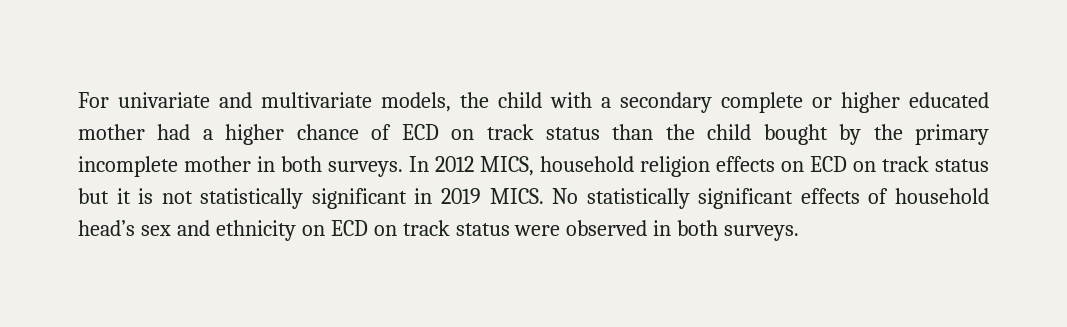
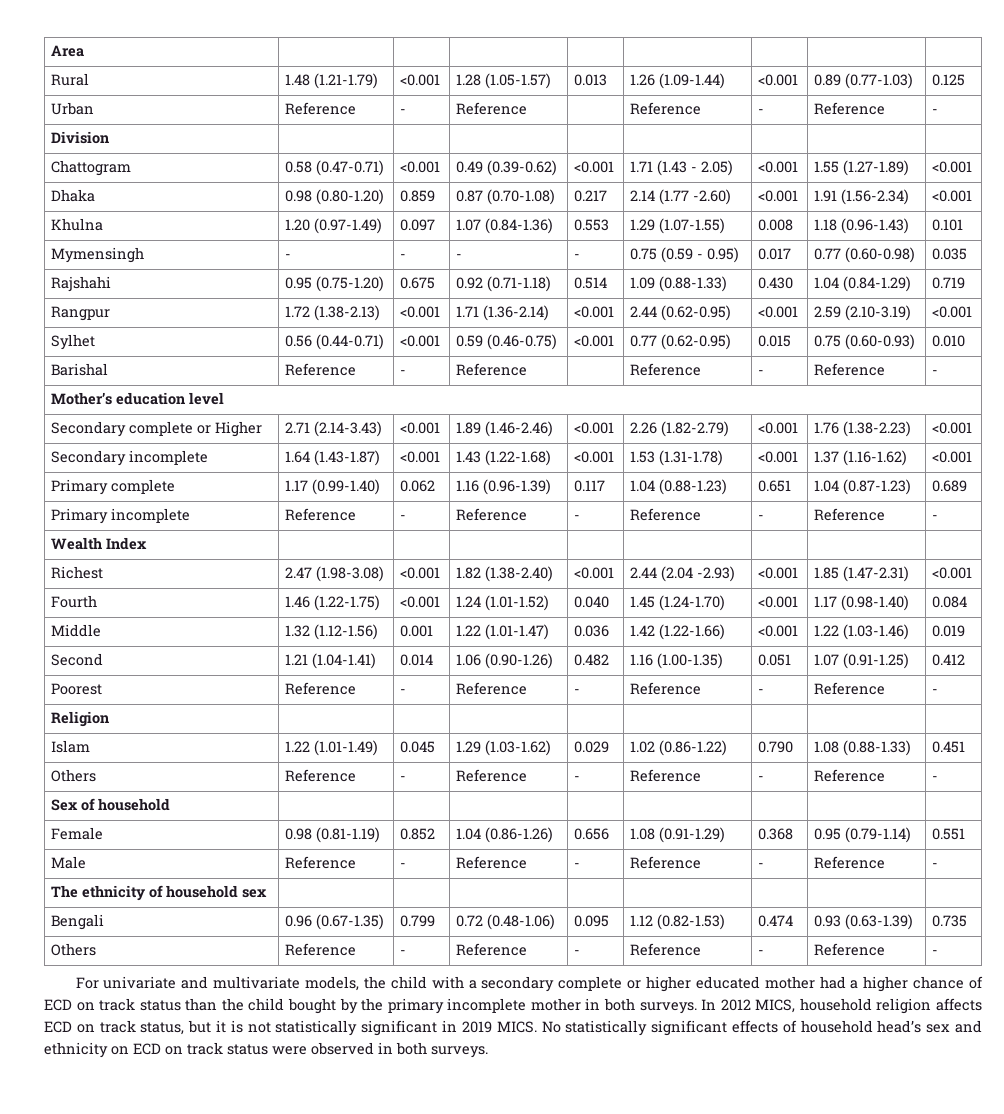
+ Area | | | | | | | |
+ Rural | 1.48 (1.21-1.79) | <0.001 | 1.28 (1.05-1.57) | 0.013 | 1.26 (1.09-1.44) | <0.001 | 0.89 (0.77-1.03) | 0.125
+ Urban | Reference | - | Reference | | Reference | - | Reference | -
+ Division | | | | | | | |
+ Chattogram | 0.58 (0.47-0.71) | <0.001 | 0.49 (0.39-0.62) | <0.001 | 1.71 (1.43 - 2.05) | <0.001 | 1.55 (1.27-1.89) | <0.001
+ Dhaka | 0.98 (0.80-1.20) | 0.859 | 0.87 (0.70-1.08) | 0.217 | 2.14 (1.77 -2.60) | <0.001 | 1.91 (1.56-2.34) | <0.001
+ Khulna | 1.20 (0.97-1.49) | 0.097 | 1.07 (0.84-1.36) | 0.553 | 1.29 (1.07-1.55) | 0.008 | 1.18 (0.96-1.43) | 0.101
+ Mymensingh | - | - | - | - | 0.75 (0.59 - 0.95) | 0.017 | 0.77 (0.60-0.98) | 0.035
+ Rajshahi | 0.95 (0.75-1.20) | 0.675 | 0.92 (0.71-1.18) | 0.514 | 1.09 (0.88-1.33) | 0.430 | 1.04 (0.84-1.29) | 0.719
+ Rangpur | 1.72 (1.38-2.13) | <0.001 | 1.71 (1.36-2.14) | <0.001 | 2.44 (0.62-0.95) | <0.001 | 2.59 (2.10-3.19) | <0.001
+ Sylhet | 0.56 (0.44-0.71) | <0.001 | 0.59 (0.46-0.75) | <0.001 | 0.77 (0.62-0.95) | 0.015 | 0.75 (0.60-0.93) | 0.010
+ Barishal | Reference | - | Reference | | Reference | - | Reference | -
+ Mother’s education level
+ Secondary complete or Higher | 2.71 (2.14-3.43) | <0.001 | 1.89 (1.46-2.46) | <0.001 | 2.26 (1.82-2.79) | <0.001 | 1.76 (1.38-2.23) | <0.001
+ Secondary incomplete | 1.64 (1.43-1.87) | <0.001 | 1.43 (1.22-1.68) | <0.001 | 1.53 (1.31-1.78) | <0.001 | 1.37 (1.16-1.62) | <0.001
+ Primary complete | 1.17 (0.99-1.40) | 0.062 | 1.16 (0.96-1.39) | 0.117 | 1.04 (0.88-1.23) | 0.651 | 1.04 (0.87-1.23) | 0.689
+ Primary incomplete | Reference | - | Reference | - | Reference | - | Reference | -
+ Wealth Index | | | | | | | |
+ Richest | 2.47 (1.98-3.08) | <0.001 | 1.82 (1.38-2.40) | <0.001 | 2.44 (2.04 -2.93) | <0.001 | 1.85 (1.47-2.31) | <0.001
+ Fourth | 1.46 (1.22-1.75) | <0.001 | 1.24 (1.01-1.52) | 0.040 | 1.45 (1.24-1.70) | <0.001 | 1.17 (0.98-1.40) | 0.084
+ Middle | 1.32 (1.12-1.56) | 0.001 | 1.22 (1.01-1.47) | 0.036 | 1.42 (1.22-1.66) | <0.001 | 1.22 (1.03-1.46) | 0.019
+ Second | 1.21 (1.04-1.41) | 0.014 | 1.06 (0.90-1.26) | 0.482 | 1.16 (1.00-1.35) | 0.051 | 1.07 (0.91-1.25) | 0.412
+ Poorest | Reference | - | Reference | - | Reference | - | Reference | -
+ Religion | | | | | | | |
+ Islam | 1.22 (1.01-1.49) | 0.045 | 1.29 (1.03-1.62) | 0.029 | 1.02 (0.86-1.22) | 0.790 | 1.08 (0.88-1.33) | 0.451
+ Others | Reference | - | Reference | - | Reference | - | Reference | -
+ Sex of household | | | | | | | |
+ Female | 0.98 (0.81-1.19) | 0.852 | 1.04 (0.86-1.26) | 0.656 | 1.08 (0.91-1.29) | 0.368 | 0.95 (0.79-1.14) | 0.551
+ Male | Reference | - | Reference | - | Reference | - | Reference | -
+ The ethnicity of household sex | | | | | | | |
+ Bengali | 0.96 (0.67-1.35) | 0.799 | 0.72 (0.48-1.06) | 0.095 | 1.12 (0.82-1.53) | 0.474 | 0.93 (0.63-1.39) | 0.735
+ Others | Reference | - | Reference | - | Reference | - | Reference | -
- In 2012 MICS, household religion effects on ECD on track status but it is not statistically significant in 2019 MICS.
+ In 2012 MICS, household religion affects ECD on track status, but it is not statistically significant in 2019 MICS.

